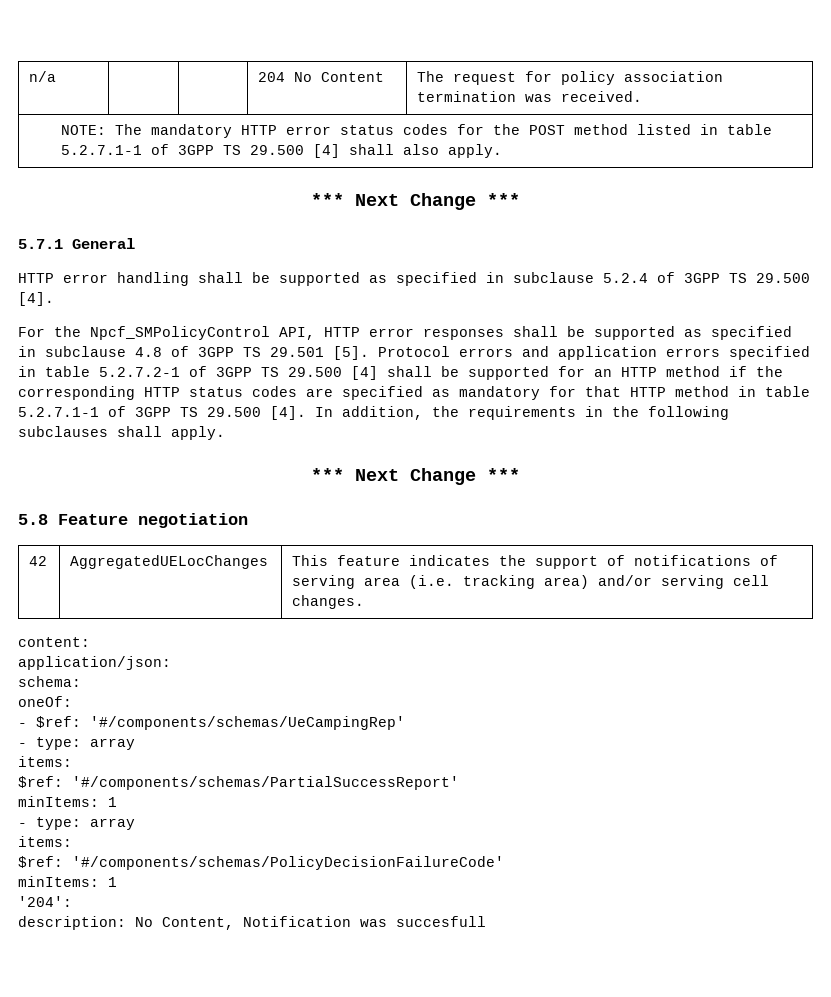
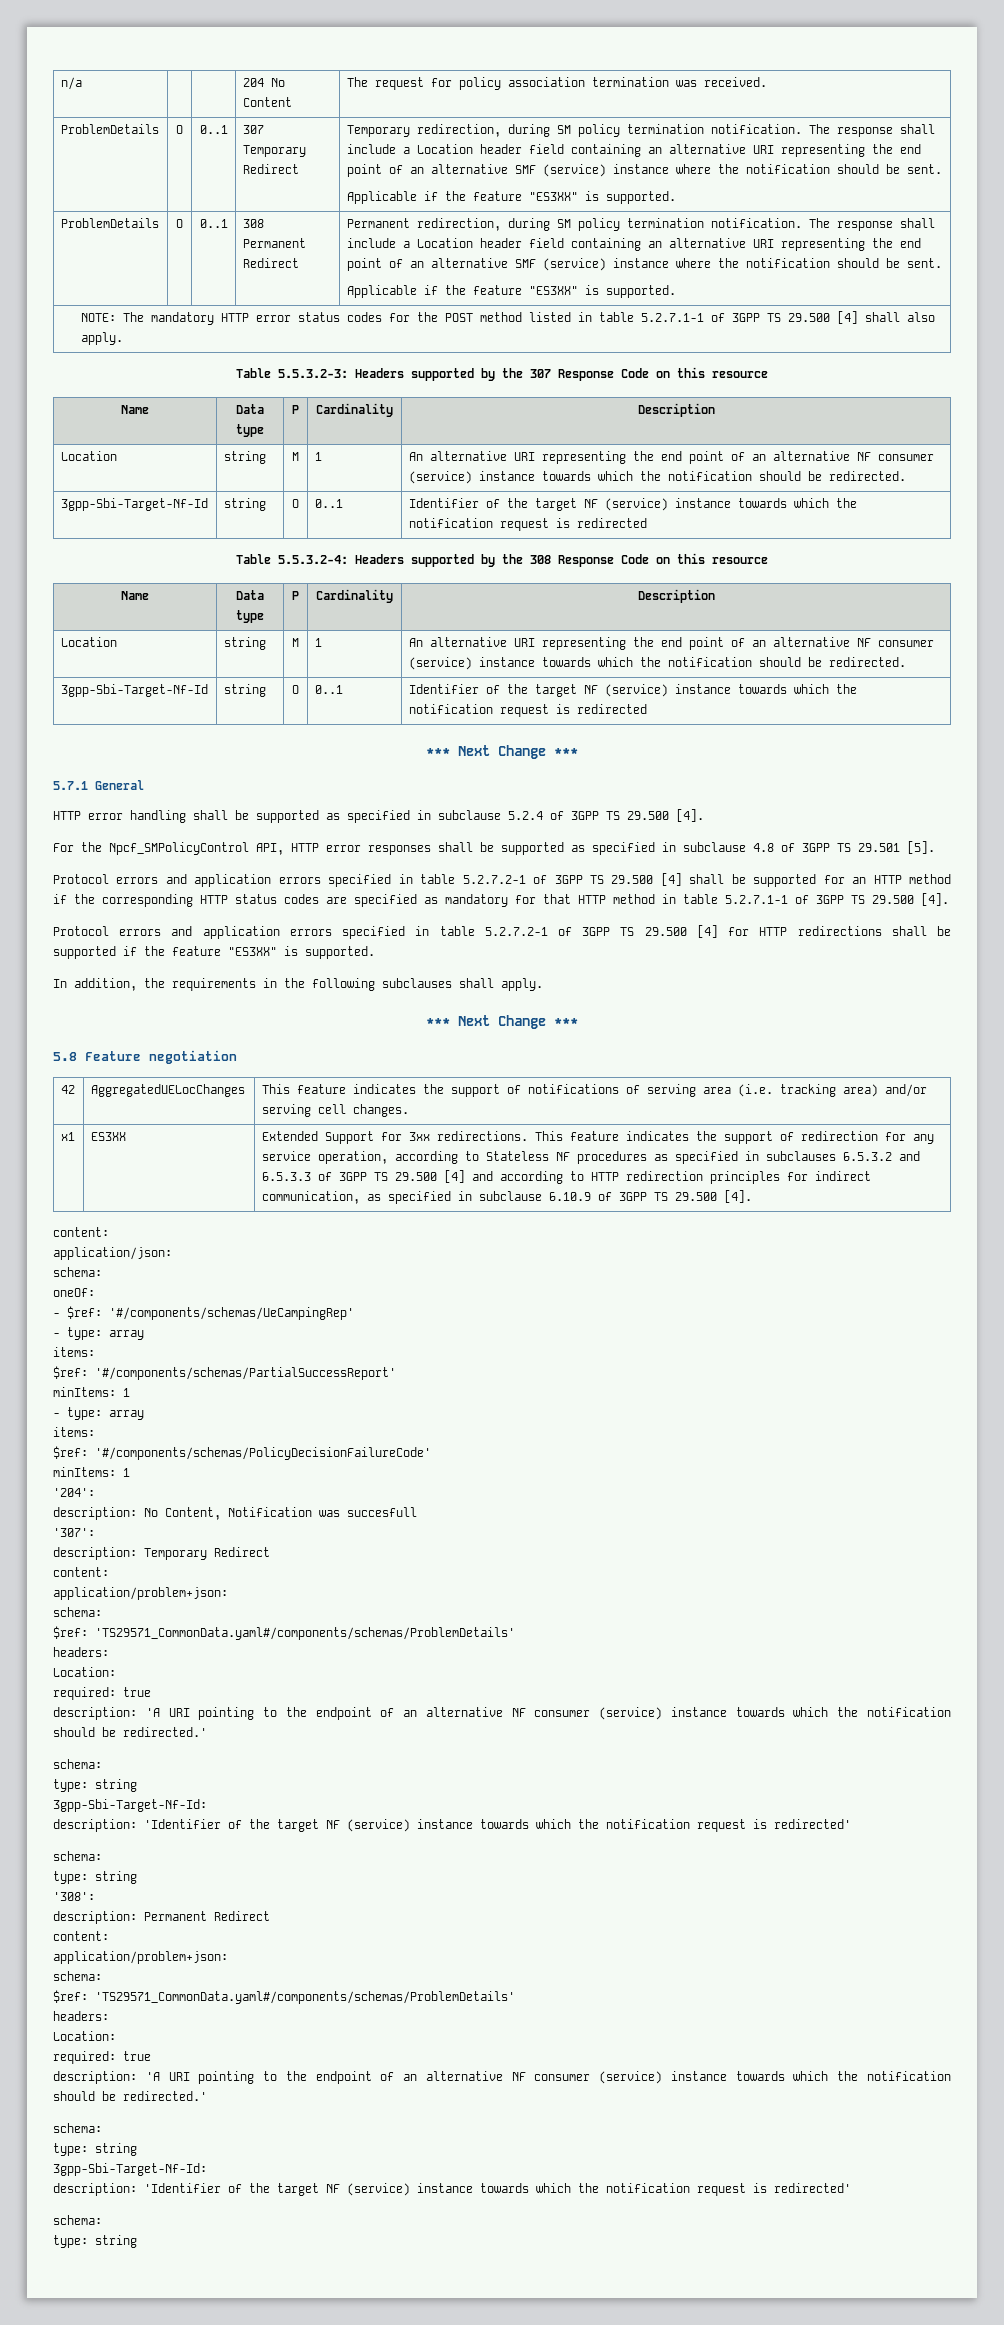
+ ProblemDetails | O | 0..1 | 307 Temporary Redirect | Temporary redirection, during SM policy termination notification. The response shall include a Location header field containing an alternative URI representing the end point of an alternative SMF (service) instance where the notification should be sent.
+ Applicable if the feature "ES3XX" is supported.
+ ProblemDetails | O | 0..1 | 308 Permanent Redirect | Permanent redirection, during SM policy termination notification. The response shall include a Location header field containing an alternative URI representing the end point of an alternative SMF (service) instance where the notification should be sent.
+ Applicable if the feature "ES3XX" is supported.
+ Table 5.5.3.2-3: Headers supported by the 307 Response Code on this resource
+ Name | Data type | P | Cardinality | Description
+ Location | string | M | 1 | An alternative URI representing the end point of an alternative NF consumer (service) instance towards which the notification should be redirected.
+ 3gpp-Sbi-Target-Nf-Id | string | O | 0..1 | Identifier of the target NF (service) instance towards which the notification request is redirected
+ Table 5.5.3.2-4: Headers supported by the 308 Response Code on this resource
+ Name | Data type | P | Cardinality | Description
+ Location | string | M | 1 | An alternative URI representing the end point of an alternative NF consumer (service) instance towards which the notification should be redirected.
+ 3gpp-Sbi-Target-Nf-Id | string | O | 0..1 | Identifier of the target NF (service) instance towards which the notification request is redirected
- For the Npcf_SMPolicyControl API, HTTP error responses shall be supported as specified in subclause 4.8 of 3GPP TS 29.501 [5]. Protocol errors and application errors specified in table 5.2.7.2-1 of 3GPP TS 29.500 [4] shall be supported for an HTTP method if the corresponding HTTP status codes are specified as mandatory for that HTTP method in table 5.2.7.1-1 of 3GPP TS 29.500 [4]. In addition, the requirements in the following subclauses shall apply.
+ For the Npcf_SMPolicyControl API, HTTP error responses shall be supported as specified in subclause 4.8 of 3GPP TS 29.501 [5].
+ Protocol errors and application errors specified in table 5.2.7.2-1 of 3GPP TS 29.500 [4] shall be supported for an HTTP method if the corresponding HTTP status codes are specified as mandatory for that HTTP method in table 5.2.7.1-1 of 3GPP TS 29.500 [4].
+ Protocol errors and application errors specified in table 5.2.7.2-1 of 3GPP TS 29.500 [4] for HTTP redirections shall be supported if the feature "ES3XX" is supported.
+ In addition, the requirements in the following subclauses shall apply.
+ x1 | ES3XX | Extended Support for 3xx redirections. This feature indicates the support of redirection for any service operation, according to Stateless NF procedures as specified in subclauses 6.5.3.2 and 6.5.3.3 of 3GPP TS 29.500 [4] and according to HTTP redirection principles for indirect communication, as specified in subclause 6.10.9 of 3GPP TS 29.500 [4].
+ '307':
+ description: Temporary Redirect
+ content:
+ application/problem+json:
+ schema:
+ $ref: 'TS29571_CommonData.yaml#/components/schemas/ProblemDetails'
+ headers:
+ Location:
+ required: true
+ description: 'A URI pointing to the endpoint of an alternative NF consumer (service) instance towards which the notification should be redirected.'
+ schema:
+ type: string
+ 3gpp-Sbi-Target-Nf-Id:
+ description: 'Identifier of the target NF (service) instance towards which the notification request is redirected'
+ schema:
+ type: string
+ '308':
+ description: Permanent Redirect
+ content:
+ application/problem+json:
+ schema:
+ $ref: 'TS29571_CommonData.yaml#/components/schemas/ProblemDetails'
+ headers:
+ Location:
+ required: true
+ description: 'A URI pointing to the endpoint of an alternative NF consumer (service) instance towards which the notification should be redirected.'
+ schema:
+ type: string
+ 3gpp-Sbi-Target-Nf-Id:
+ description: 'Identifier of the target NF (service) instance towards which the notification request is redirected'
+ schema:
+ type: string

